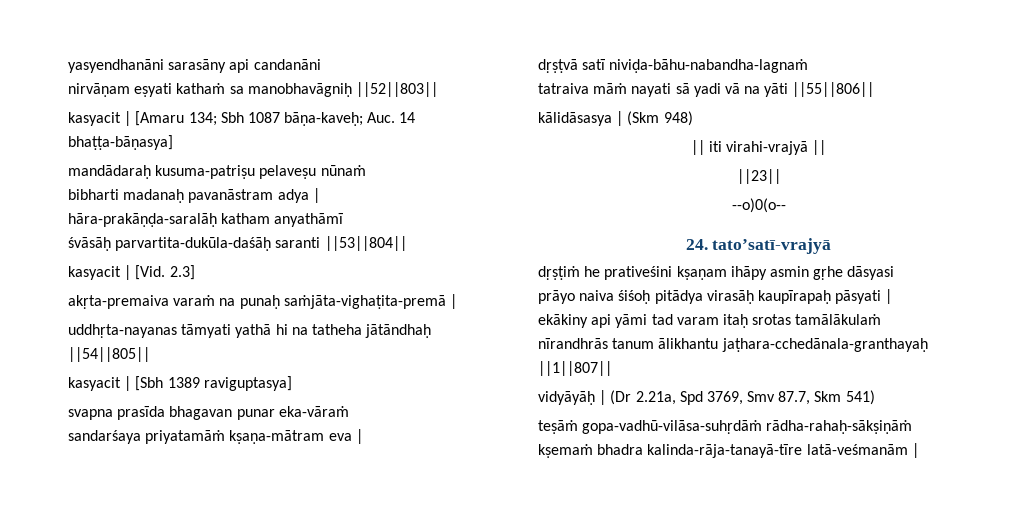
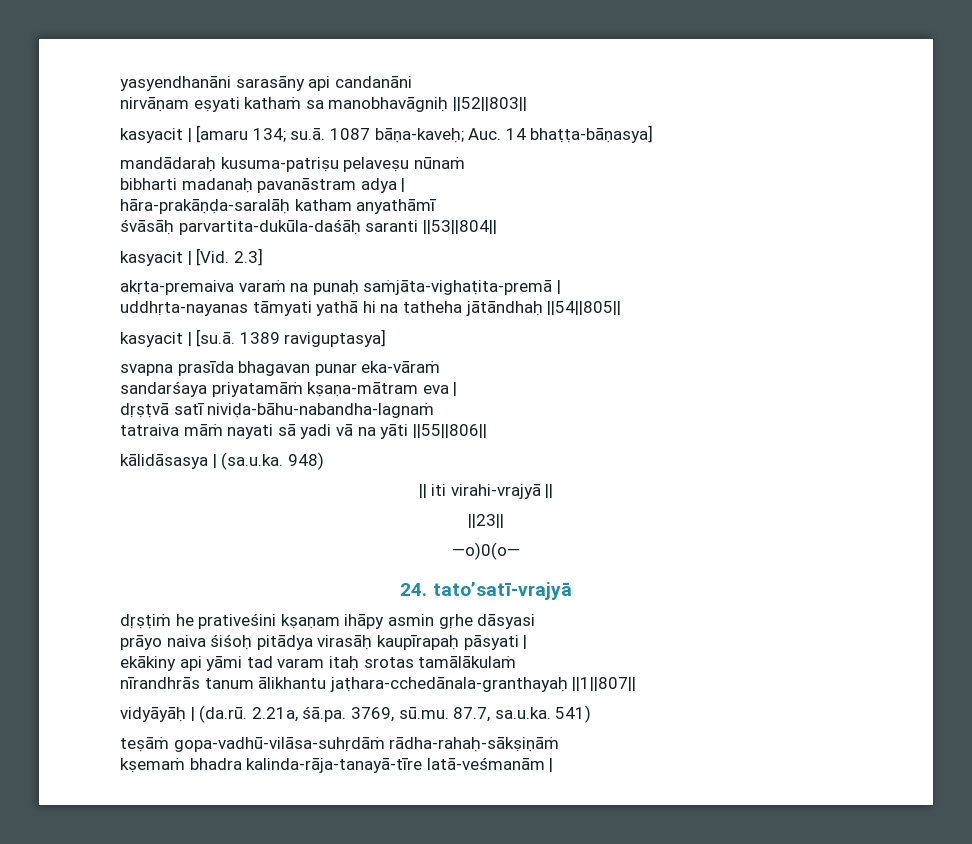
- kasyacit | [Amaru 134; Sbh 1087 bāṇa-kaveḥ; Auc. 14 bhaṭṭa-bāṇasya]
+ kasyacit | [amaru 134; su.ā. 1087 bāṇa-kaveḥ; Auc. 14 bhaṭṭa-bāṇasya]
- kasyacit | [Sbh 1389 raviguptasya]
+ kasyacit | [su.ā. 1389 raviguptasya]
- kālidāsasya | (Skm 948)
+ kālidāsasya | (sa.u.ka. 948)
- --o)0(o--
+ —o)0(o—
- vidyāyāḥ | (Dr 2.21a, Spd 3769, Smv 87.7, Skm 541)
+ vidyāyāḥ | (da.rū. 2.21a, śā.pa. 3769, sū.mu. 87.7, sa.u.ka. 541)

